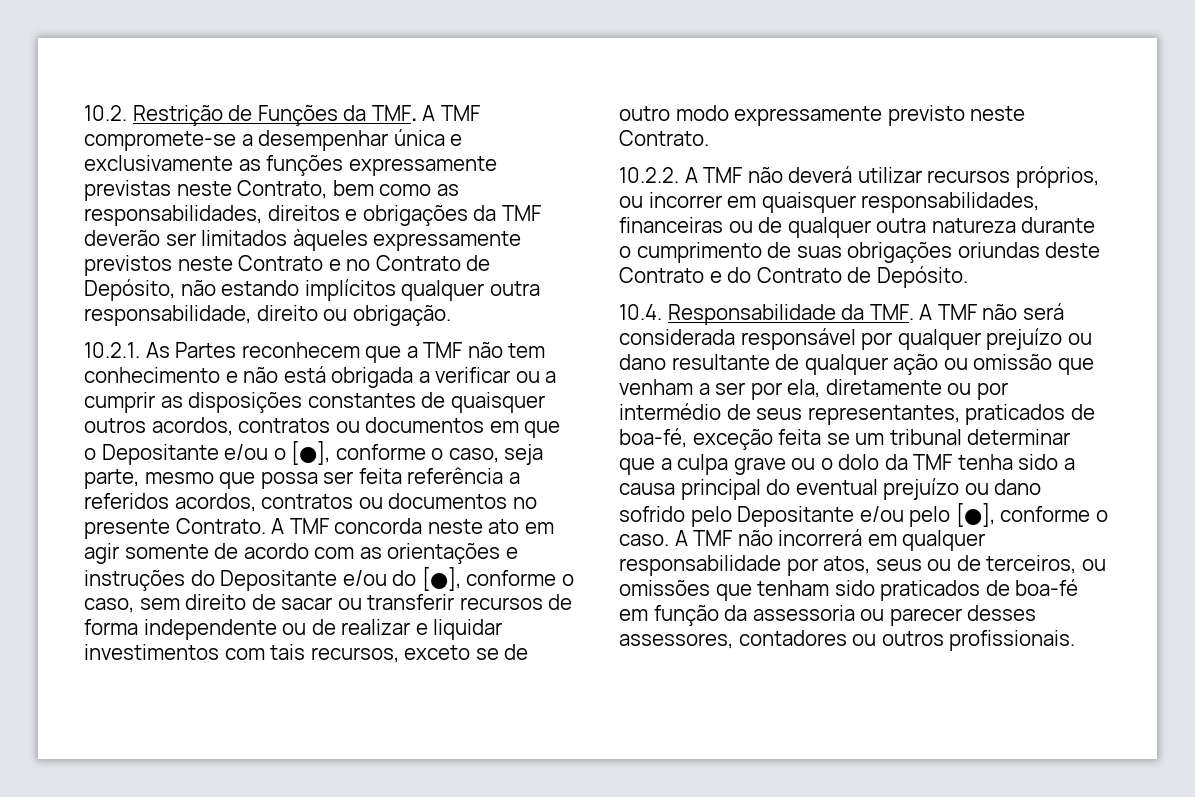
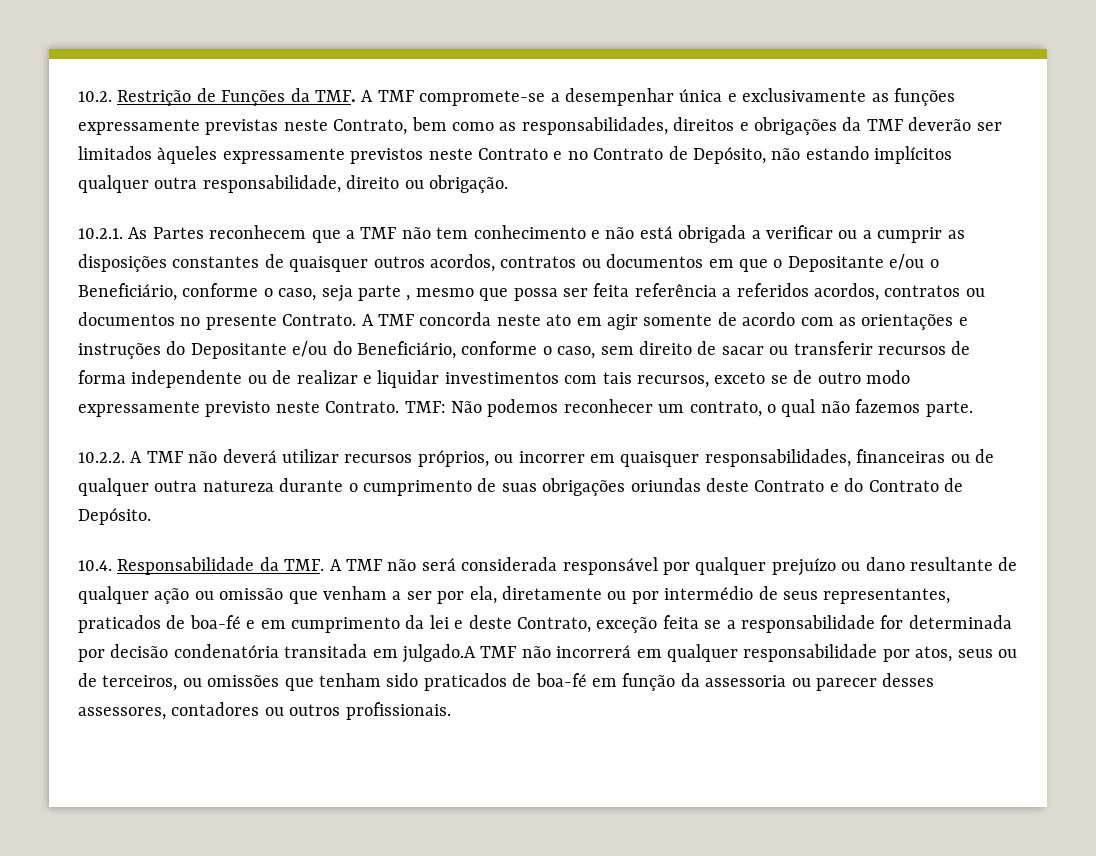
- 10.2.1. As Partes reconhecem que a TMF não tem conhecimento e não está obrigada a verificar ou a cumprir as disposições constantes de quaisquer outros acordos, contratos ou documentos em que o Depositante e/ou o [●], conforme o caso, seja parte, mesmo que possa ser feita referência a referidos acordos, contratos ou documentos no presente Contrato.
+ 10.2.1. As Partes reconhecem que a TMF não tem conhecimento e não está obrigada a verificar ou a cumprir as disposições constantes de quaisquer outros acordos, contratos ou documentos em que o Depositante e/ou o Beneficiário, conforme o caso, seja parte , mesmo que possa ser feita referência a referidos acordos, contratos ou documentos no presente Contrato.
- A TMF concorda neste ato em agir somente de acordo com as orientações e instruções do Depositante e/ou do [●], conforme o caso, sem direito de sacar ou transferir recursos de forma independente ou de realizar e liquidar investimentos com tais recursos, exceto se de outro modo expressamente previsto neste Contrato.
+ A TMF concorda neste ato em agir somente de acordo com as orientações e instruções do Depositante e/ou do Beneficiário, conforme o caso, sem direito de sacar ou transferir recursos de forma independente ou de realizar e liquidar investimentos com tais recursos, exceto se de outro modo expressamente previsto neste Contrato. TMF: Não podemos reconhecer um contrato, o qual não fazemos parte.
- 10.4. Responsabilidade da TMF. A TMF não será considerada responsável por qualquer prejuízo ou dano resultante de qualquer ação ou omissão que venham a ser por ela, diretamente ou por intermédio de seus representantes, praticados de boa-fé, exceção feita se um tribunal determinar que a culpa grave ou o dolo da TMF tenha sido a causa principal do eventual prejuízo ou dano sofrido pelo Depositante e/ou pelo [●], conforme o caso. A TMF não incorrerá em qualquer responsabilidade por atos, seus ou de terceiros, ou omissões que tenham sido praticados de boa-fé em função da assessoria ou parecer desses assessores, contadores ou outros profissionais.
+ 10.4. Responsabilidade da TMF. A TMF não será considerada responsável por qualquer prejuízo ou dano resultante de qualquer ação ou omissão que venham a ser por ela, diretamente ou por intermédio de seus representantes, praticados de boa-fé e em cumprimento da lei e deste Contrato, exceção feita se a responsabilidade for determinada por decisão condenatória transitada em julgado.A TMF não incorrerá em qualquer responsabilidade por atos, seus ou de terceiros, ou omissões que tenham sido praticados de boa-fé em função da assessoria ou parecer desses assessores, contadores ou outros profissionais.

